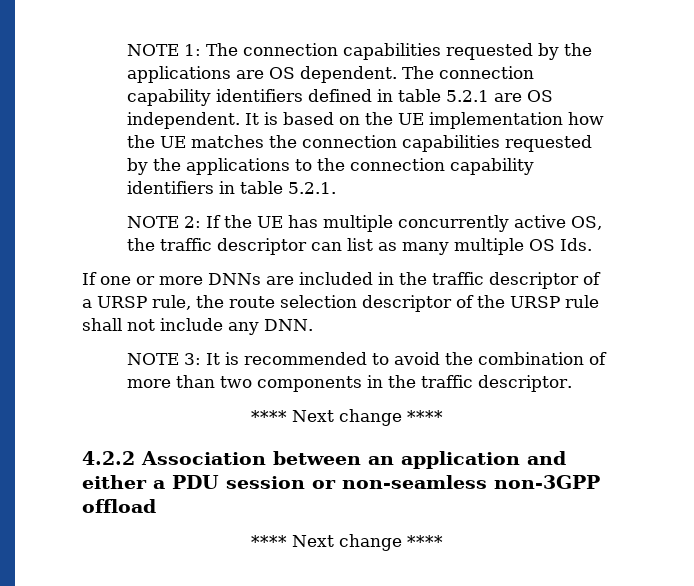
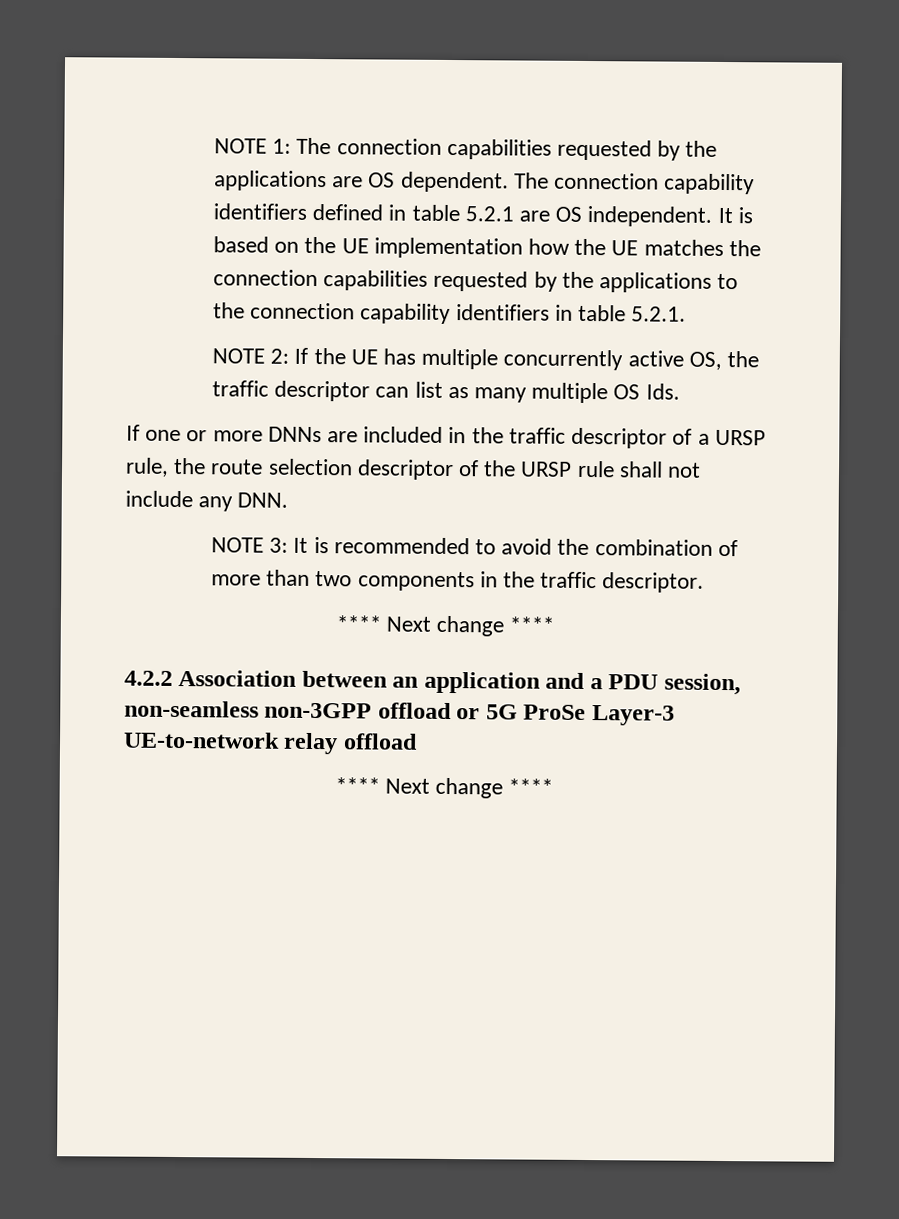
- 4.2.2 Association between an application and either a PDU session or non-seamless non-3GPP offload
+ 4.2.2 Association between an application and a PDU session, non-seamless non-3GPP offload or 5G ProSe Layer-3 UE-to-network relay offload

